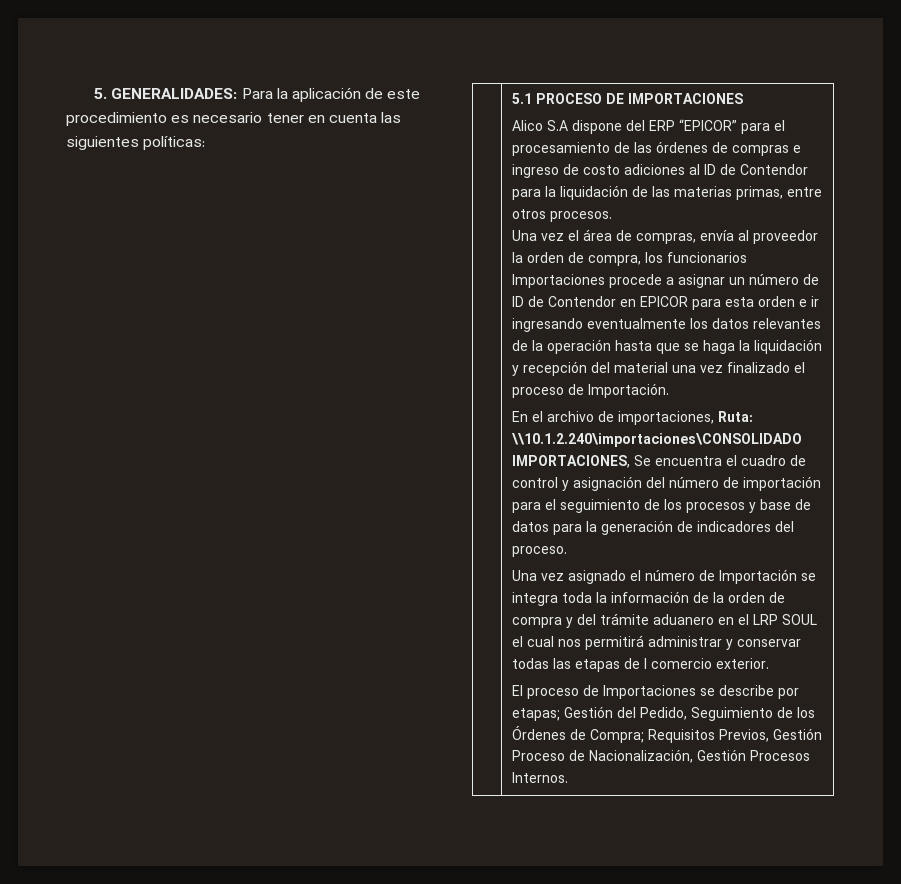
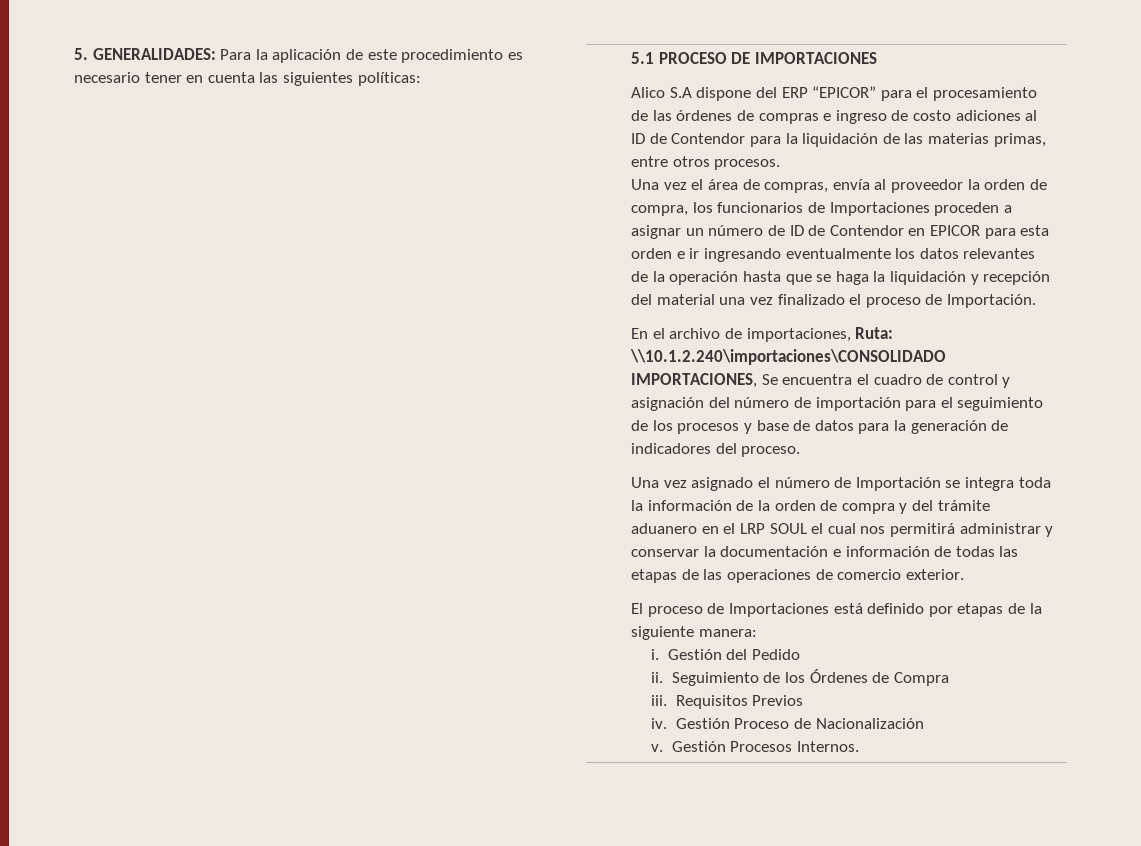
- Una vez el área de compras, envía al proveedor la orden de compra, los funcionarios Importaciones procede a asignar un número de ID de Contendor en EPICOR para esta orden e ir ingresando eventualmente los datos relevantes de la operación hasta que se haga la liquidación y recepción del material una vez finalizado el proceso de Importación.
+ Una vez el área de compras, envía al proveedor la orden de compra, los funcionarios de Importaciones proceden a asignar un número de ID de Contendor en EPICOR para esta orden e ir ingresando eventualmente los datos relevantes de la operación hasta que se haga la liquidación y recepción del material una vez finalizado el proceso de Importación.
- Una vez asignado el número de Importación se integra toda la información de la orden de compra y del trámite aduanero en el LRP SOUL el cual nos permitirá administrar y conservar todas las etapas de l comercio exterior.
+ Una vez asignado el número de Importación se integra toda la información de la orden de compra y del trámite aduanero en el LRP SOUL el cual nos permitirá administrar y conservar la documentación e información de todas las etapas de las operaciones de comercio exterior.
- El proceso de Importaciones se describe por etapas; Gestión del Pedido, Seguimiento de los Órdenes de Compra; Requisitos Previos, Gestión Proceso de Nacionalización, Gestión Procesos Internos.
+ El proceso de Importaciones está definido por etapas de la siguiente manera:
+ i. Gestión del Pedido
+ ii. Seguimiento de los Órdenes de Compra
+ iii. Requisitos Previos
+ iv. Gestión Proceso de Nacionalización
+ v. Gestión Procesos Internos.

